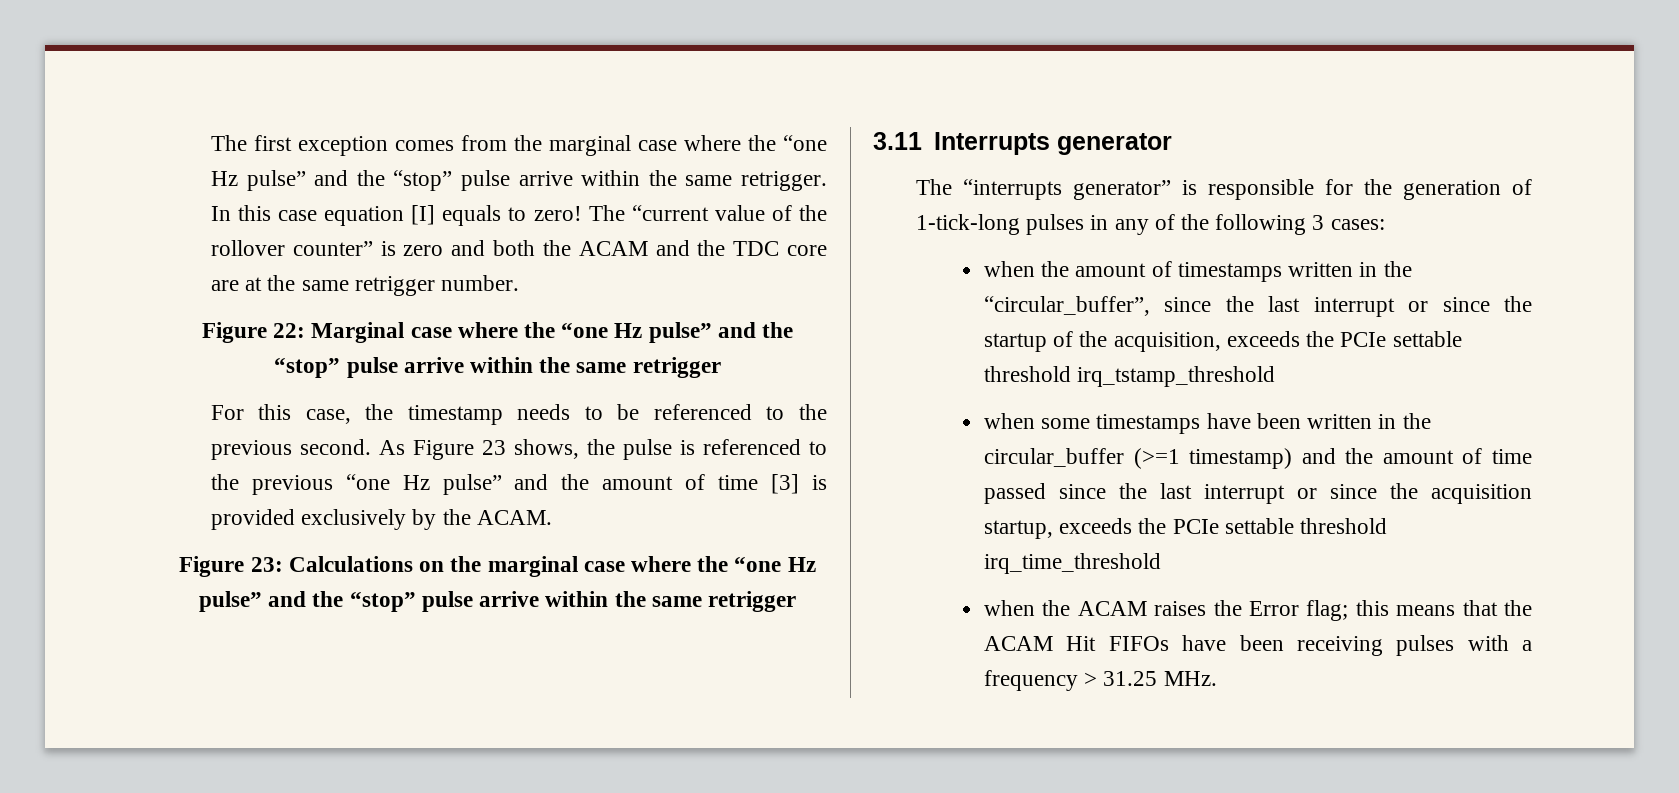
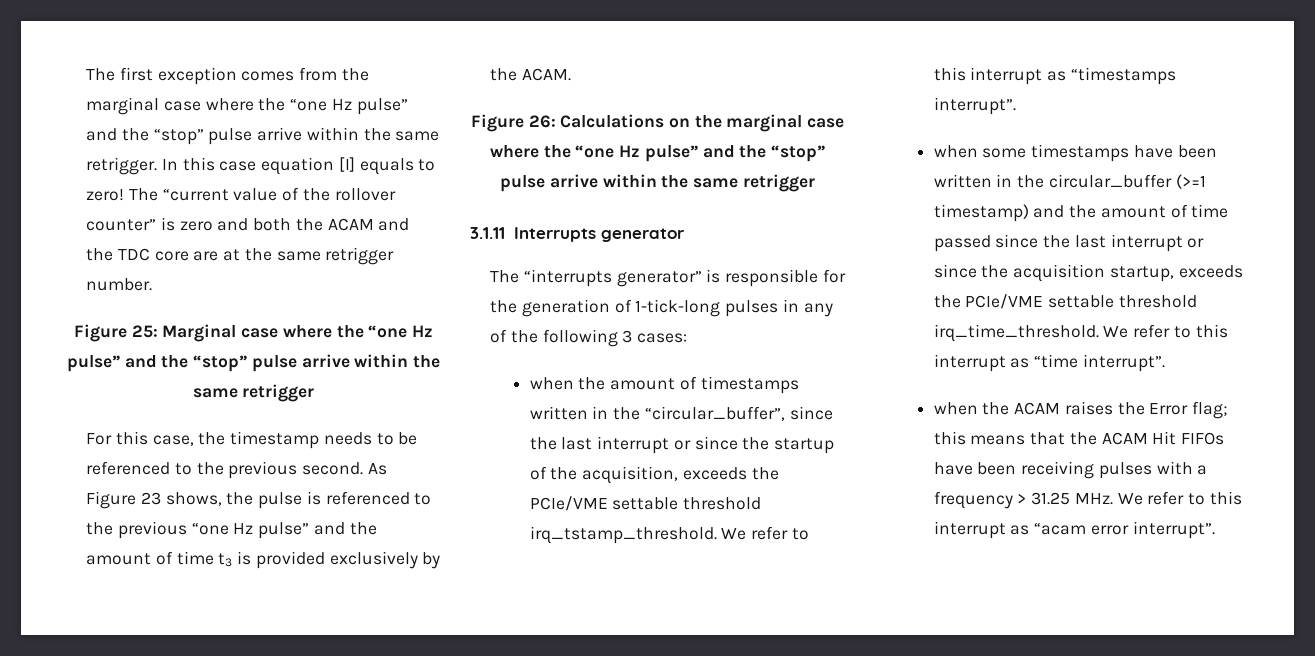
- Figure 22: Marginal case where the “one Hz pulse” and the “stop” pulse arrive within the same retrigger
+ Figure 25: Marginal case where the “one Hz pulse” and the “stop” pulse arrive within the same retrigger
- As Figure 23 shows, the pulse is referenced to the previous “one Hz pulse” and the amount of time [3] is provided exclusively by the ACAM.
+ As Figure 23 shows, the pulse is referenced to the previous “one Hz pulse” and the amount of time t3 is provided exclusively by the ACAM.
- Figure 23: Calculations on the marginal case where the “one Hz pulse” and the “stop” pulse arrive within the same retrigger
+ Figure 26: Calculations on the marginal case where the “one Hz pulse” and the “stop” pulse arrive within the same retrigger
- 3.11 Interrupts generator
+ 3.1.11 Interrupts generator
- when the amount of timestamps written in the “circular_buffer”, since the last interrupt or since the startup of the acquisition, exceeds the PCIe settable threshold irq_tstamp_threshold
+ when the amount of timestamps written in the “circular_buffer”, since the last interrupt or since the startup of the acquisition, exceeds the PCIe/VME settable threshold irq_tstamp_threshold. We refer to this interrupt as “timestamps interrupt”.
- when some timestamps have been written in the circular_buffer (>=1 timestamp) and the amount of time passed since the last interrupt or since the acquisition startup, exceeds the PCIe settable threshold irq_time_threshold
+ when some timestamps have been written in the circular_buffer (>=1 timestamp) and the amount of time passed since the last interrupt or since the acquisition startup, exceeds the PCIe/VME settable threshold irq_time_threshold. We refer to this interrupt as “time interrupt”.
- when the ACAM raises the Error flag; this means that the ACAM Hit FIFOs have been receiving pulses with a frequency > 31.25 MHz.
+ when the ACAM raises the Error flag; this means that the ACAM Hit FIFOs have been receiving pulses with a frequency > 31.25 MHz. We refer to this interrupt as “acam error interrupt”.

